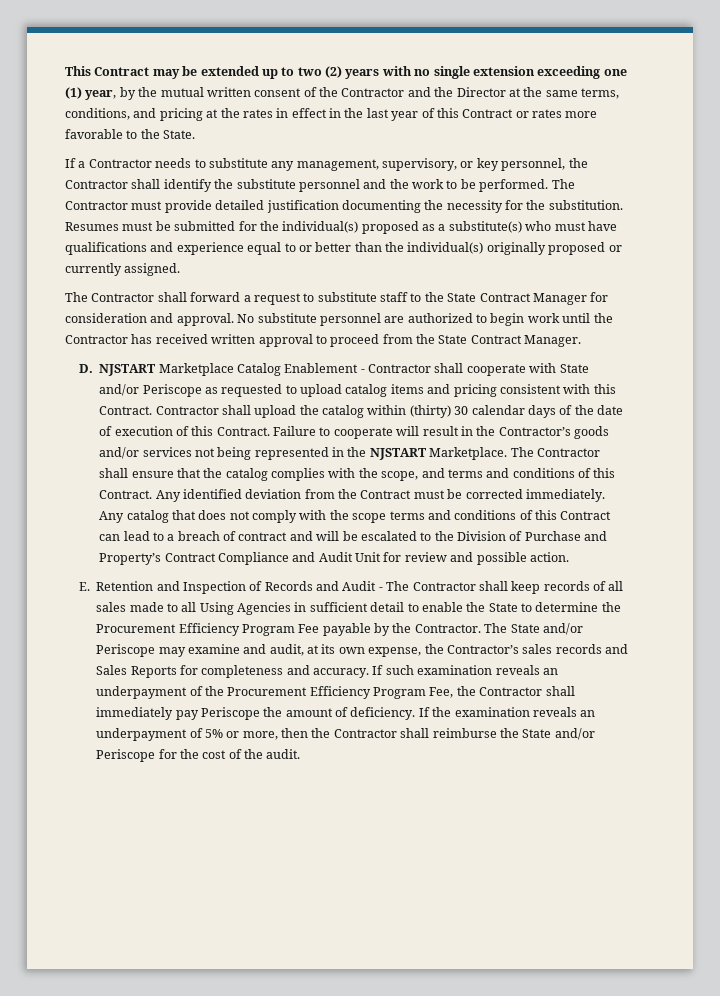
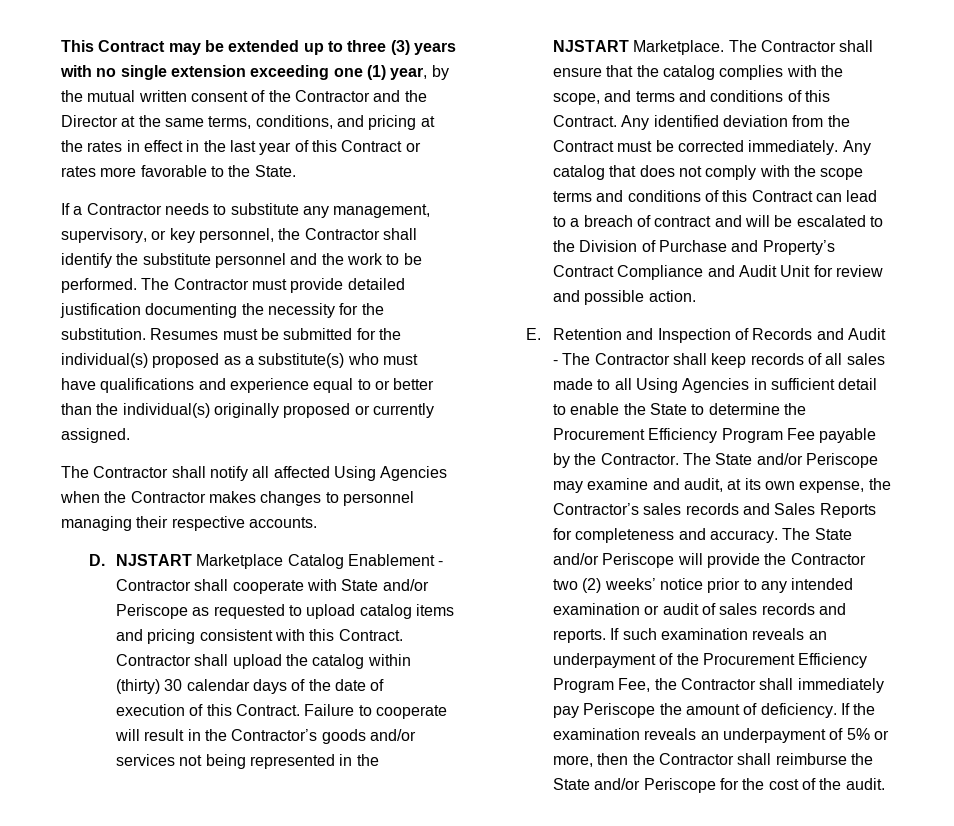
- This Contract may be extended up to two (2) years with no single extension exceeding one (1) year, by the mutual written consent of the Contractor and the Director at the same terms, conditions, and pricing at the rates in effect in the last year of this Contract or rates more favorable to the State.
+ This Contract may be extended up to three (3) years with no single extension exceeding one (1) year, by the mutual written consent of the Contractor and the Director at the same terms, conditions, and pricing at the rates in effect in the last year of this Contract or rates more favorable to the State.
- The Contractor shall forward a request to substitute staff to the State Contract Manager for consideration and approval. No substitute personnel are authorized to begin work until the Contractor has received written approval to proceed from the State Contract Manager.
+ The Contractor shall notify all affected Using Agencies when the Contractor makes changes to personnel managing their respective accounts.
+ The State and/or Periscope will provide the Contractor two (2) weeks’ notice prior to any intended examination or audit of sales records and reports.

